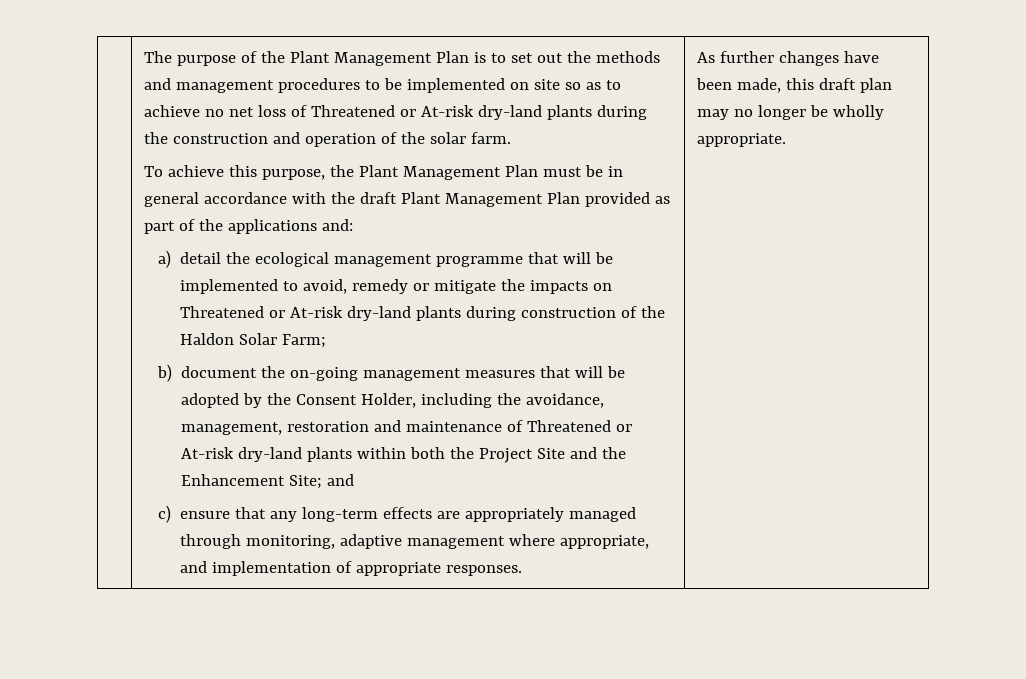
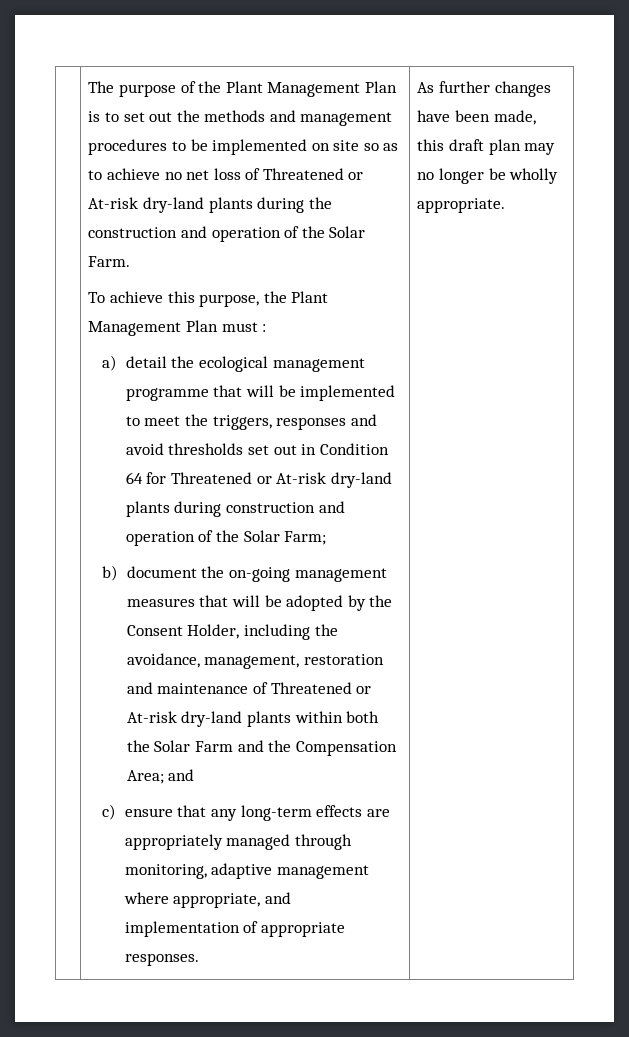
- The purpose of the Plant Management Plan is to set out the methods and management procedures to be implemented on site so as to achieve no net loss of Threatened or At-risk dry-land plants during the construction and operation of the solar farm.
+ The purpose of the Plant Management Plan is to set out the methods and management procedures to be implemented on site so as to achieve no net loss of Threatened or At-risk dry-land plants during the construction and operation of the Solar Farm.
- To achieve this purpose, the Plant Management Plan must be in general accordance with the draft Plant Management Plan provided as part of the applications and:
+ To achieve this purpose, the Plant Management Plan must :
- a) detail the ecological management programme that will be implemented to avoid, remedy or mitigate the impacts on Threatened or At-risk dry-land plants during construction of the Haldon Solar Farm;
+ a) detail the ecological management programme that will be implemented to meet the triggers, responses and avoid thresholds set out in Condition 64 for Threatened or At-risk dry-land plants during construction and operation of the Solar Farm;
- b) document the on-going management measures that will be adopted by the Consent Holder, including the avoidance, management, restoration and maintenance of Threatened or At-risk dry-land plants within both the Project Site and the Enhancement Site; and
+ b) document the on-going management measures that will be adopted by the Consent Holder, including the avoidance, management, restoration and maintenance of Threatened or At-risk dry-land plants within both the Solar Farm and the Compensation Area; and

